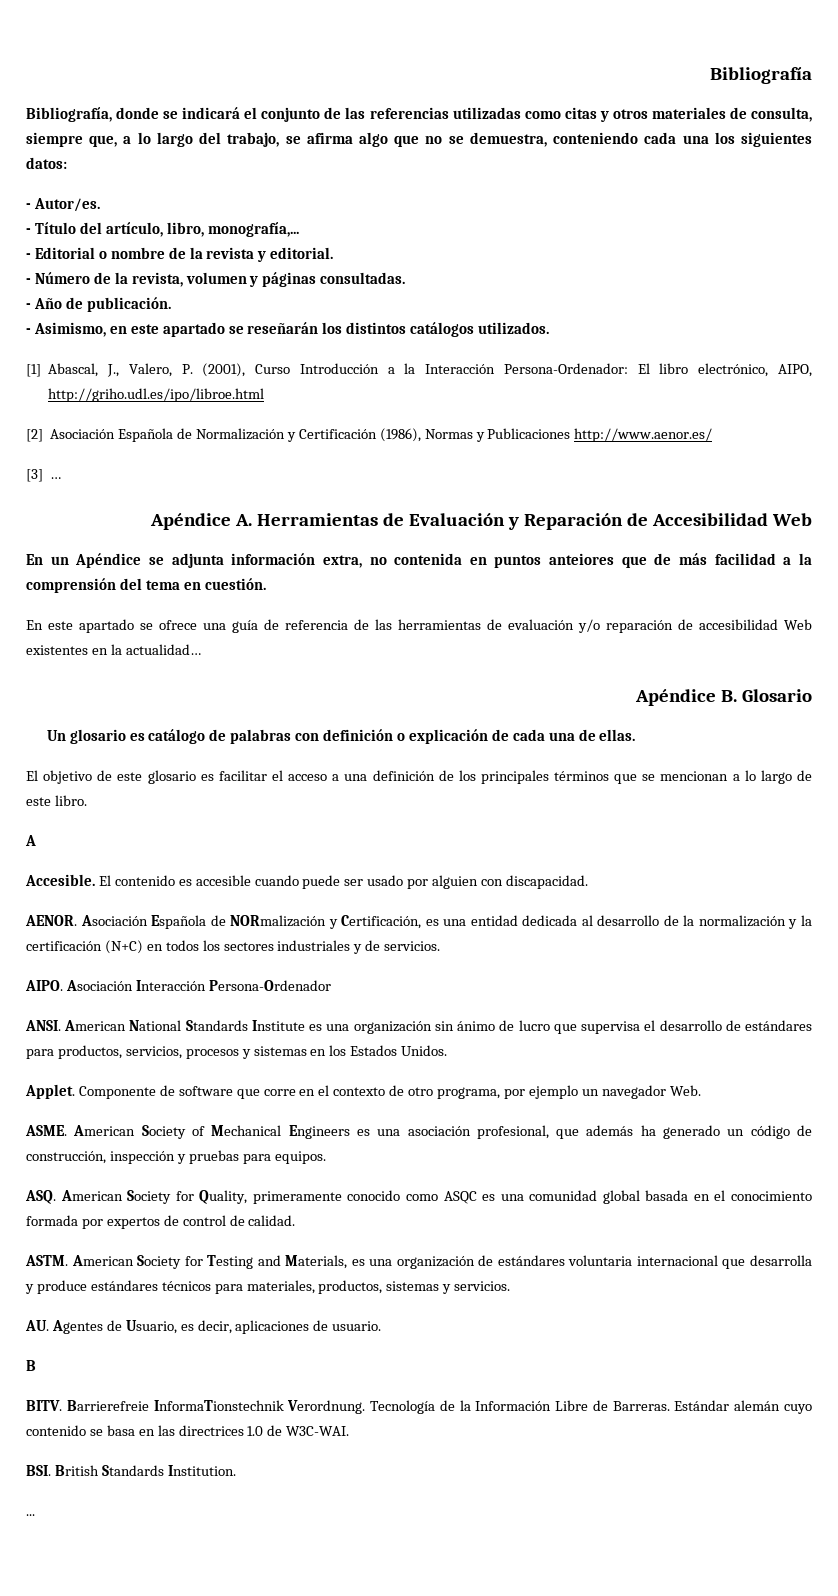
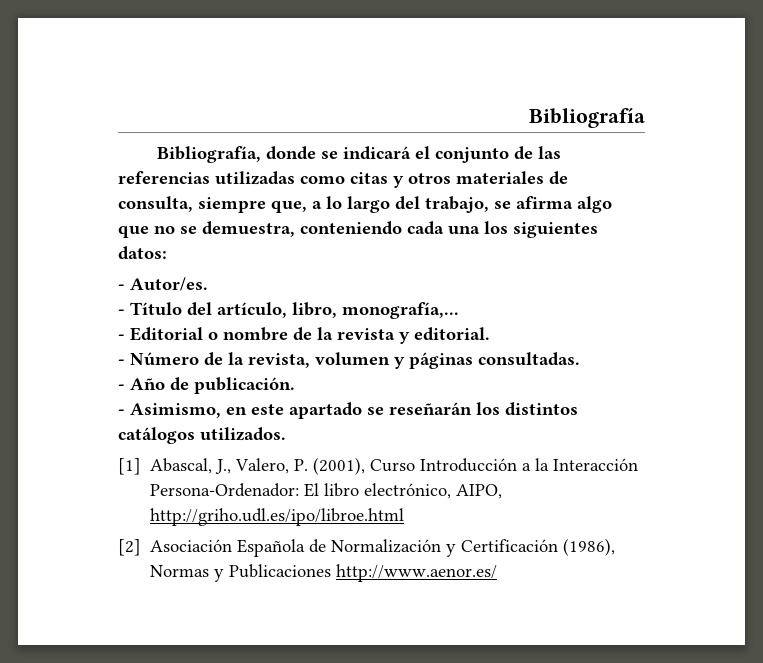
- [3] …
- Apéndice A. Herramientas de Evaluación y Reparación de Accesibilidad Web
- En un Apéndice se adjunta información extra, no contenida en puntos anteiores que de más facilidad a la comprensión del tema en cuestión.
- En este apartado se ofrece una guía de referencia de las herramientas de evaluación y/o reparación de accesibilidad Web existentes en la actualidad…
- Apéndice B. Glosario
- Un glosario es catálogo de palabras con definición o explicación de cada una de ellas.
- El objetivo de este glosario es facilitar el acceso a una definición de los principales términos que se mencionan a lo largo de este libro.
- A
- Accesible. El contenido es accesible cuando puede ser usado por alguien con discapacidad.
- AENOR. Asociación Española de NORmalización y Certificación, es una entidad dedicada al desarrollo de la normalización y la certificación (N+C) en todos los sectores industriales y de servicios.
- AIPO. Asociación Interacción Persona-Ordenador
- ANSI. American National Standards Institute es una organización sin ánimo de lucro que supervisa el desarrollo de estándares para productos, servicios, procesos y sistemas en los Estados Unidos.
- Applet. Componente de software que corre en el contexto de otro programa, por ejemplo un navegador Web.
- ASME. American Society of Mechanical Engineers es una asociación profesional, que además ha generado un código de construcción, inspección y pruebas para equipos.
- ASQ. American Society for Quality, primeramente conocido como ASQC es una comunidad global basada en el conocimiento formada por expertos de control de calidad.
- ASTM. American Society for Testing and Materials, es una organización de estándares voluntaria internacional que desarrolla y produce estándares técnicos para materiales, productos, sistemas y servicios.
- AU. Agentes de Usuario, es decir, aplicaciones de usuario.
- B
- BITV. Barrierefreie InformaTionstechnik Verordnung. Tecnología de la Información Libre de Barreras. Estándar alemán cuyo contenido se basa en las directrices 1.0 de W3C-WAI.
- BSI. British Standards Institution.
- ...

